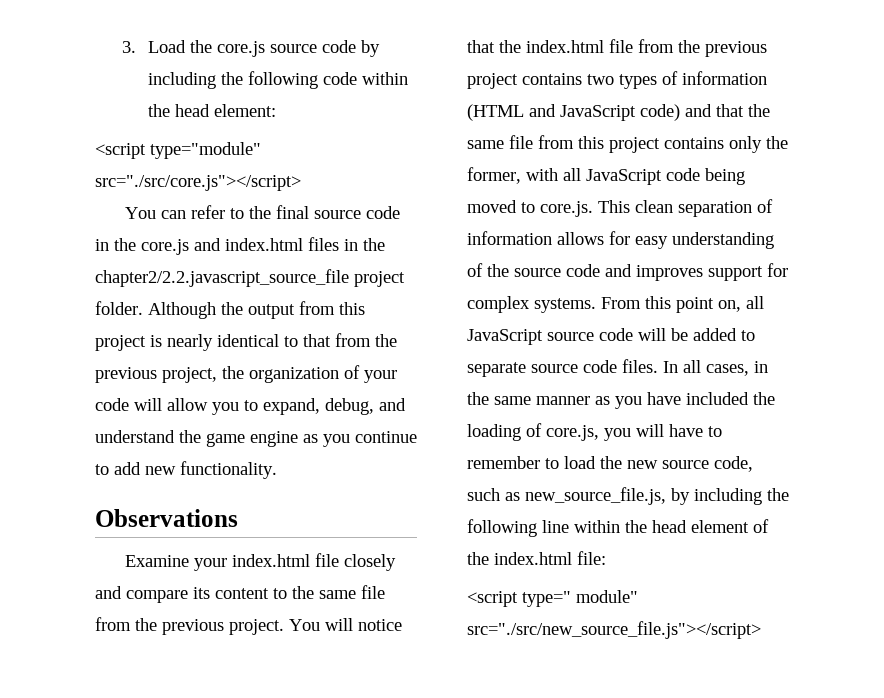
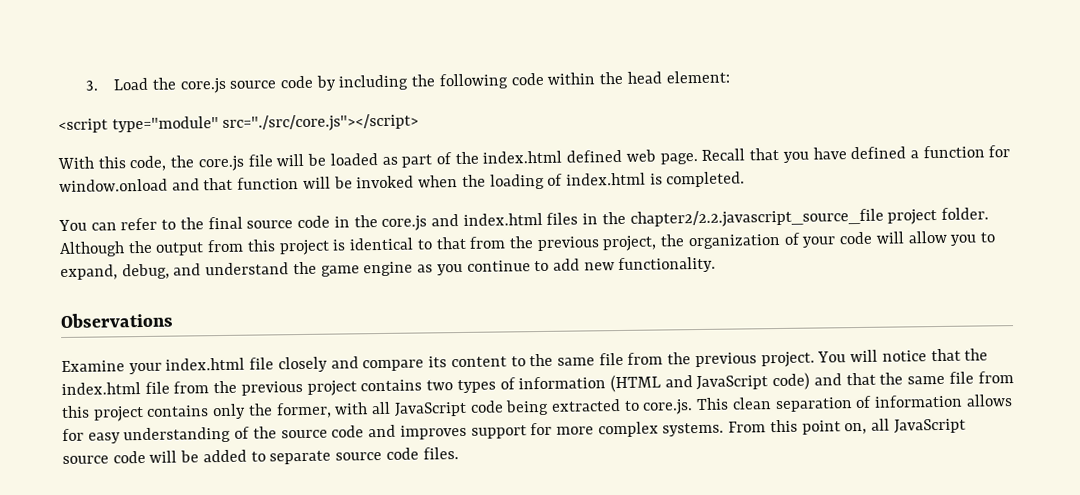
+ With this code, the core.js file will be loaded as part of the index.html defined web page. Recall that you have defined a function for window.onload and that function will be invoked when the loading of index.html is completed.
- Although the output from this project is nearly identical to that from the previous project, the organization of your code will allow you to expand, debug, and understand the game engine as you continue to add new functionality.
+ Although the output from this project is identical to that from the previous project, the organization of your code will allow you to expand, debug, and understand the game engine as you continue to add new functionality.
- You will notice that the index.html file from the previous project contains two types of information (HTML and JavaScript code) and that the same file from this project contains only the former, with all JavaScript code being moved to core.js. This clean separation of information allows for easy understanding of the source code and improves support for complex systems.
+ You will notice that the index.html file from the previous project contains two types of information (HTML and JavaScript code) and that the same file from this project contains only the former, with all JavaScript code being extracted to core.js. This clean separation of information allows for easy understanding of the source code and improves support for more complex systems.
- In all cases, in the same manner as you have included the loading of core.js, you will have to remember to load the new source code, such as new_source_file.js, by including the following line within the head element of the index.html file:
- <script type=" module" src="./src/new_source_file.js"></script>

